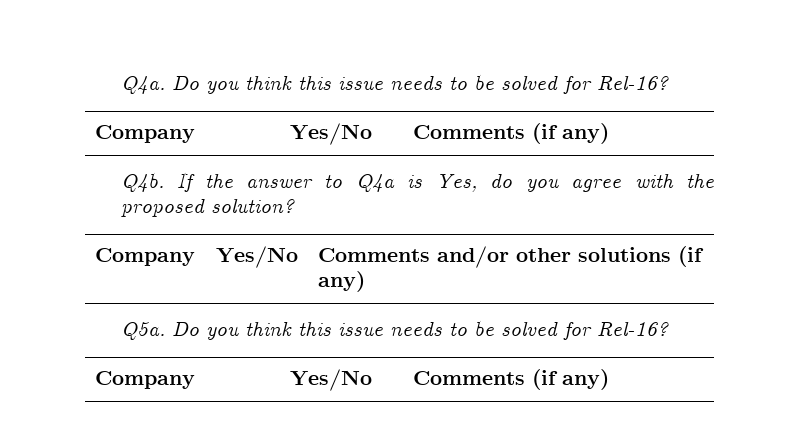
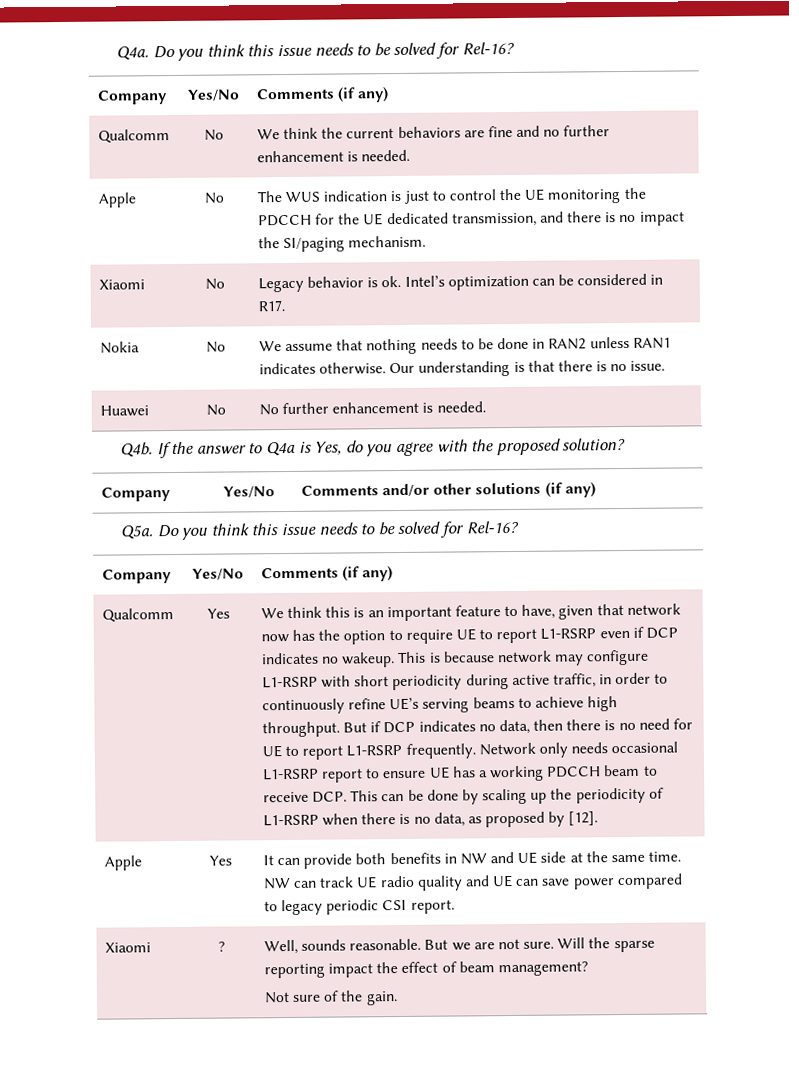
+ Qualcomm | No | We think the current behaviors are fine and no further enhancement is needed.
+ Apple | No | The WUS indication is just to control the UE monitoring the PDCCH for the UE dedicated transmission, and there is no impact the SI/paging mechanism.
+ Xiaomi | No | Legacy behavior is ok. Intel’s optimization can be considered in R17.
+ Nokia | No | We assume that nothing needs to be done in RAN2 unless RAN1 indicates otherwise. Our understanding is that there is no issue.
+ Huawei | No | No further enhancement is needed.
+ Qualcomm | Yes | We think this is an important feature to have, given that network now has the option to require UE to report L1-RSRP even if DCP indicates no wakeup. This is because network may configure L1-RSRP with short periodicity during active traffic, in order to continuously refine UE’s serving beams to achieve high throughput. But if DCP indicates no data, then there is no need for UE to report L1-RSRP frequently. Network only needs occasional L1-RSRP report to ensure UE has a working PDCCH beam to receive DCP. This can be done by scaling up the periodicity of L1-RSRP when there is no data, as proposed by [12].
+ Apple | Yes | It can provide both benefits in NW and UE side at the same time. NW can track UE radio quality and UE can save power compared to legacy periodic CSI report.
+ Xiaomi | ? | Well, sounds reasonable. But we are not sure. Will the sparse reporting impact the effect of beam management?
+ Not sure of the gain.

